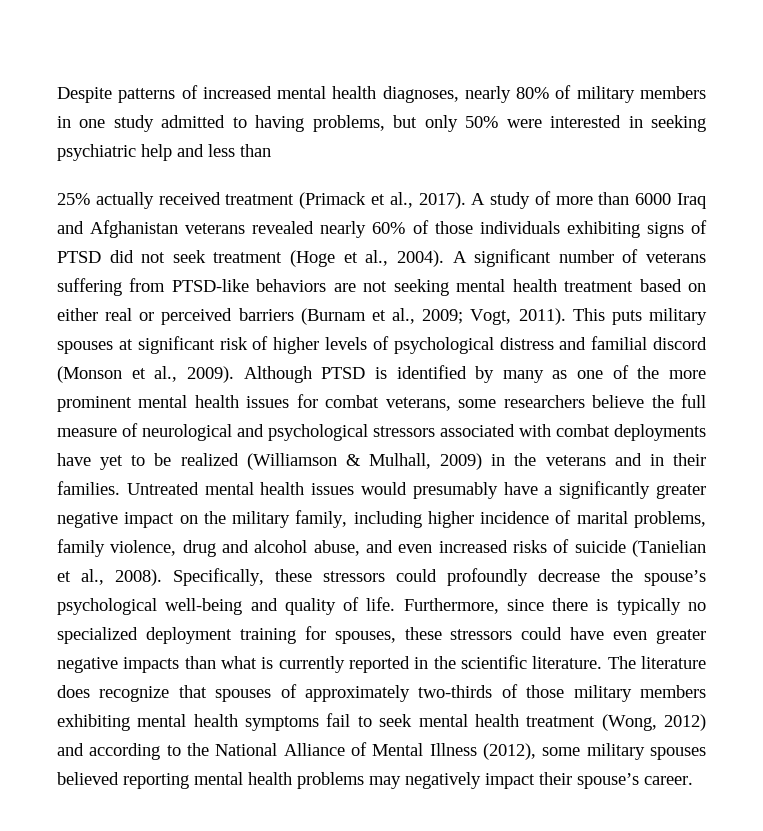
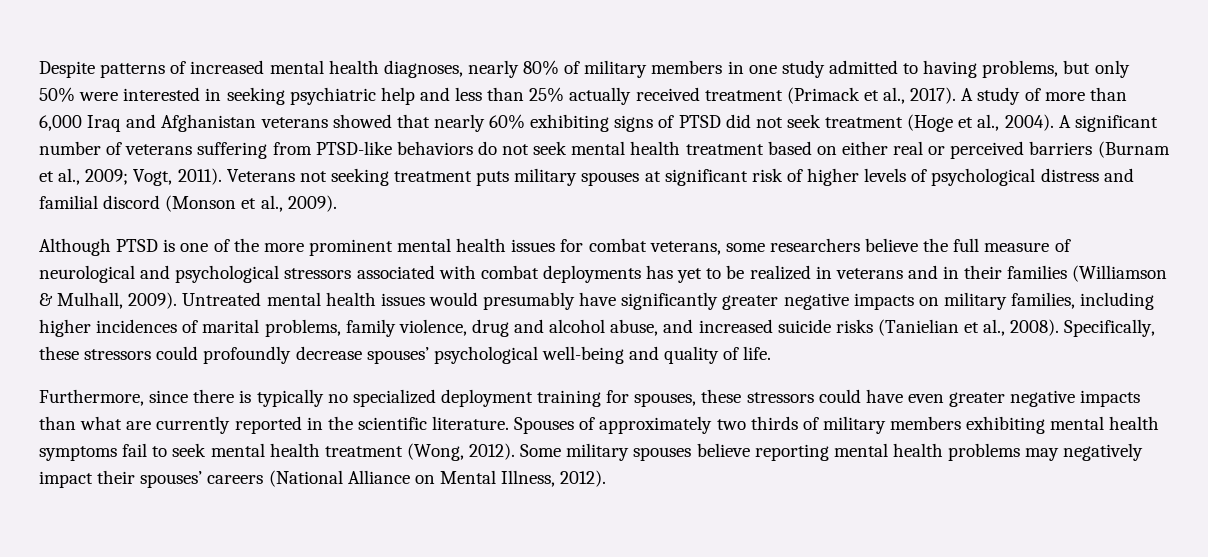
- Despite patterns of increased mental health diagnoses, nearly 80% of military members in one study admitted to having problems, but only 50% were interested in seeking psychiatric help and less than
- 25% actually received treatment (Primack et al., 2017).
+ Despite patterns of increased mental health diagnoses, nearly 80% of military members in one study admitted to having problems, but only 50% were interested in seeking psychiatric help and less than 25% actually received treatment (Primack et al., 2017).
- A study of more than 6000 Iraq and Afghanistan veterans revealed nearly 60% of those individuals exhibiting signs of PTSD did not seek treatment (Hoge et al., 2004).
+ A study of more than 6,000 Iraq and Afghanistan veterans showed that nearly 60% exhibiting signs of PTSD did not seek treatment (Hoge et al., 2004).
- A significant number of veterans suffering from PTSD-like behaviors are not seeking mental health treatment based on either real or perceived barriers (Burnam et al., 2009; Vogt, 2011).
+ A significant number of veterans suffering from PTSD-like behaviors do not seek mental health treatment based on either real or perceived barriers (Burnam et al., 2009; Vogt, 2011).
- This puts military spouses at significant risk of higher levels of psychological distress and familial discord (Monson et al., 2009). Although PTSD is identified by many as one of the more prominent mental health issues for combat veterans, some researchers believe the full measure of neurological and psychological stressors associated with combat deployments have yet to be realized (Williamson & Mulhall, 2009) in the veterans and in their families.
+ Veterans not seeking treatment puts military spouses at significant risk of higher levels of psychological distress and familial discord (Monson et al., 2009).
+ Although PTSD is one of the more prominent mental health issues for combat veterans, some researchers believe the full measure of neurological and psychological stressors associated with combat deployments has yet to be realized in veterans and in their families (Williamson & Mulhall, 2009).
- Untreated mental health issues would presumably have a significantly greater negative impact on the military family, including higher incidence of marital problems, family violence, drug and alcohol abuse, and even increased risks of suicide (Tanielian et al., 2008).
+ Untreated mental health issues would presumably have significantly greater negative impacts on military families, including higher incidences of marital problems, family violence, drug and alcohol abuse, and increased suicide risks (Tanielian et al., 2008).
- Specifically, these stressors could profoundly decrease the spouse’s psychological well-being and quality of life. Furthermore, since there is typically no specialized deployment training for spouses, these stressors could have even greater negative impacts than what is currently reported in the scientific literature.
+ Specifically, these stressors could profoundly decrease spouses’ psychological well-being and quality of life.
+ Furthermore, since there is typically no specialized deployment training for spouses, these stressors could have even greater negative impacts than what are currently reported in the scientific literature.
- The literature does recognize that spouses of approximately two-thirds of those military members exhibiting mental health symptoms fail to seek mental health treatment (Wong, 2012) and according to the National Alliance of Mental Illness (2012), some military spouses believed reporting mental health problems may negatively impact their spouse’s career.
+ Spouses of approximately two thirds of military members exhibiting mental health symptoms fail to seek mental health treatment (Wong, 2012). Some military spouses believe reporting mental health problems may negatively impact their spouses’ careers (National Alliance on Mental Illness, 2012).

